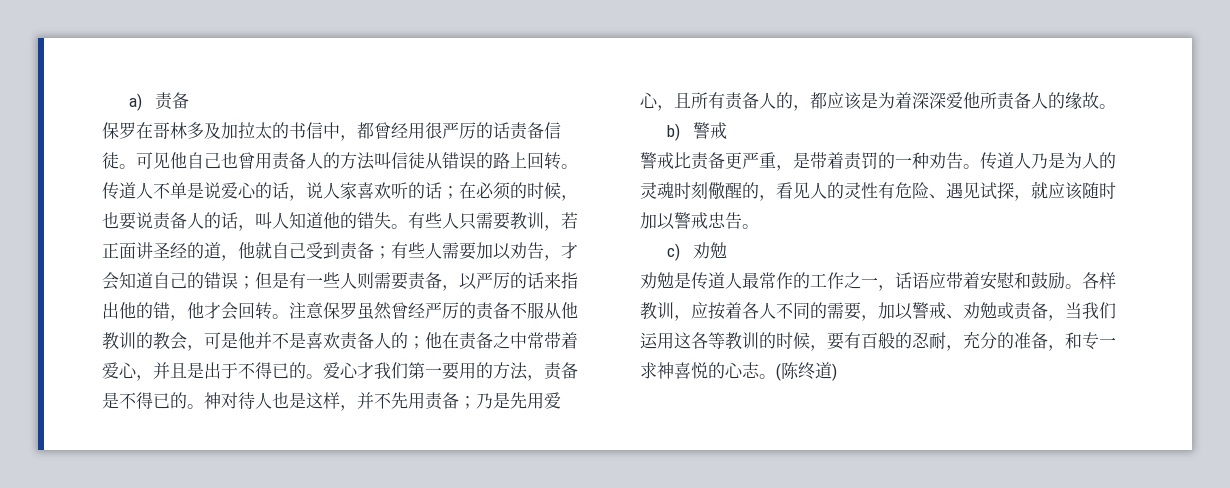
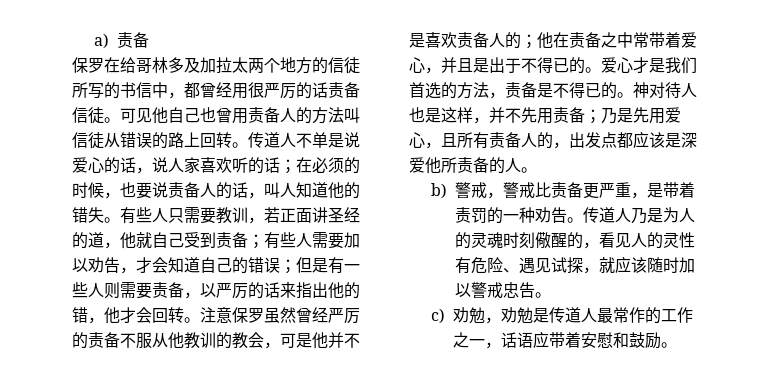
- 保罗在哥林多及加拉太的书信中，都曾经用很严厉的话责备信徒。
+ 保罗在给哥林多及加拉太两个地方的信徒所写的书信中，都曾经用很严厉的话责备信徒。
- 爱心才我们第一要用的方法，责备是不得已的。
+ 爱心才是我们首选的方法，责备是不得已的。
- 神对待人也是这样，并不先用责备；乃是先用爱心，且所有责备人的，都应该是为着深深爱他所责备人的缘故。
+ 神对待人也是这样，并不先用责备；乃是先用爱心，且所有责备人的，出发点都应该是深爱他所责备的人。
- b)警戒
- 警戒比责备更严重，是带着责罚的一种劝告。
+ b)警戒，警戒比责备更严重，是带着责罚的一种劝告。
- c)劝勉
- 劝勉是传道人最常作的工作之一，话语应带着安慰和鼓励。各样教训，应按着各人不同的需要，加以警戒、劝勉或责备，当我们运用这各等教训的时候，要有百般的忍耐，充分的准备，和专一求神喜悦的心志。(陈终道)
+ c)劝勉，劝勉是传道人最常作的工作之一，话语应带着安慰和鼓励。

